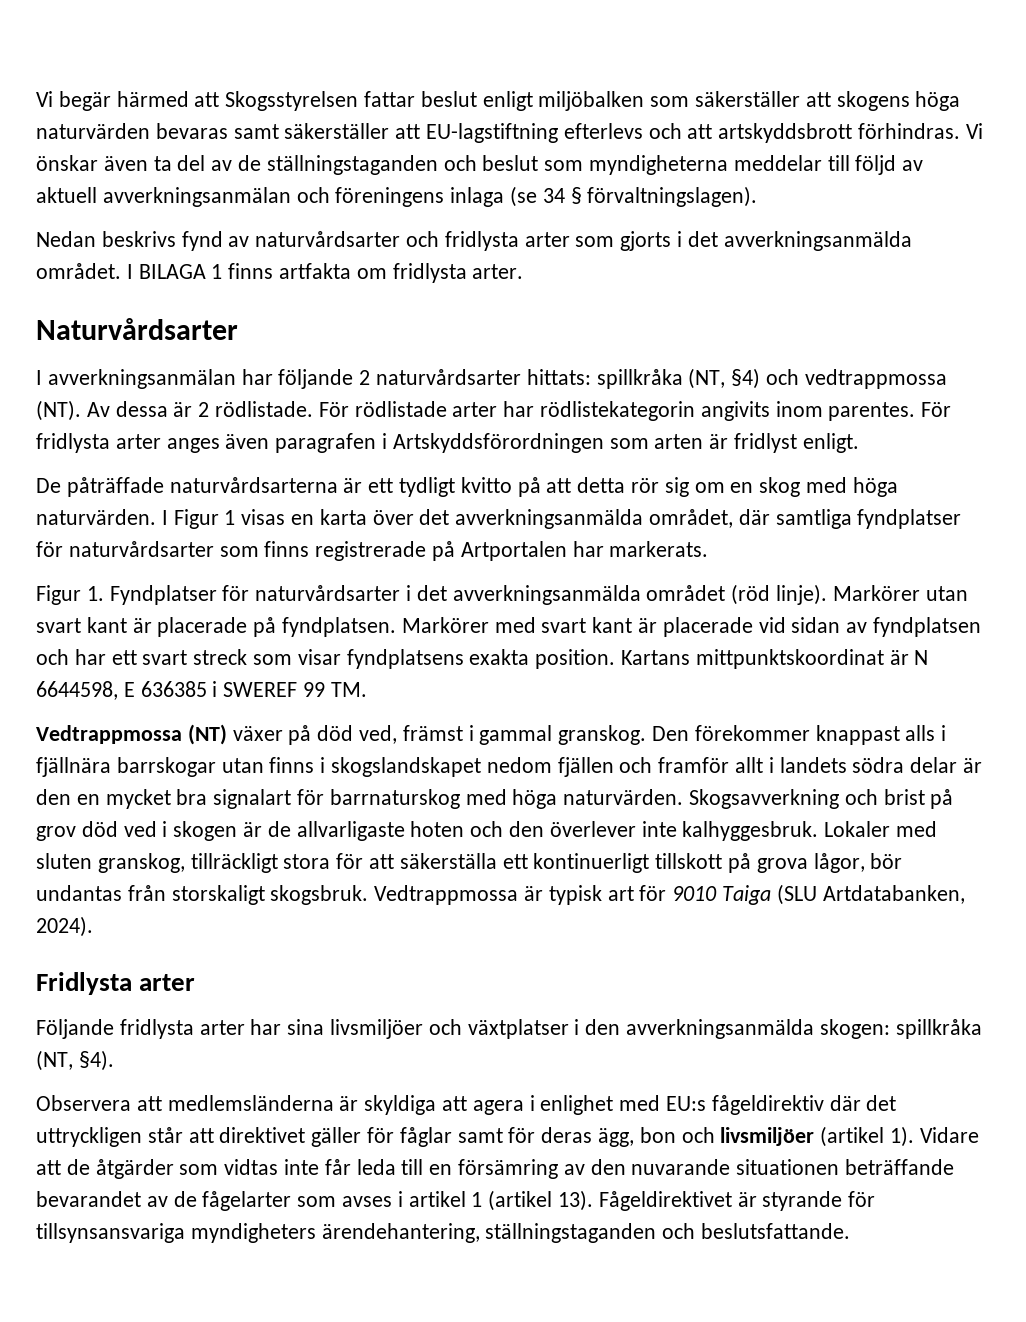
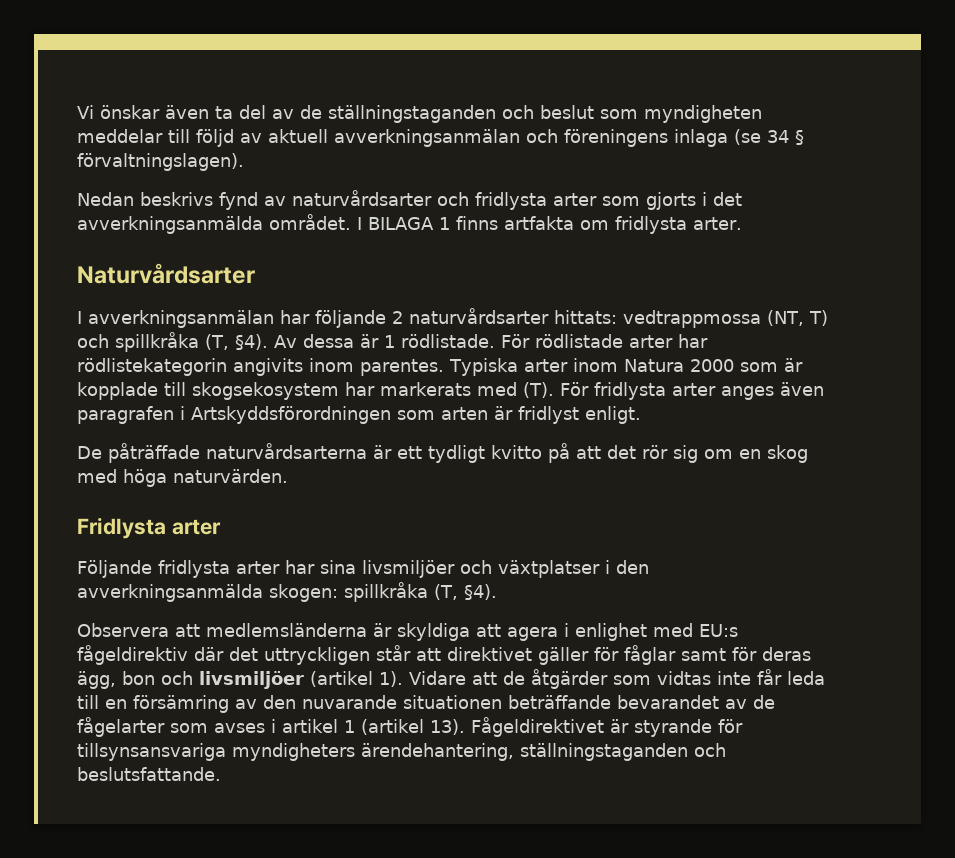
- Vi begär härmed att Skogsstyrelsen fattar beslut enligt miljöbalken som säkerställer att skogens höga naturvärden bevaras samt säkerställer att EU-lagstiftning efterlevs och att artskyddsbrott förhindras. Vi önskar även ta del av de ställningstaganden och beslut som myndigheterna meddelar till följd av aktuell avverkningsanmälan och föreningens inlaga (se 34 § förvaltningslagen).
+ Vi önskar även ta del av de ställningstaganden och beslut som myndigheten meddelar till följd av aktuell avverkningsanmälan och föreningens inlaga (se 34 § förvaltningslagen).
- I avverkningsanmälan har följande 2 naturvårdsarter hittats: spillkråka (NT, §4) och vedtrappmossa (NT). Av dessa är 2 rödlistade.
+ I avverkningsanmälan har följande 2 naturvårdsarter hittats: vedtrappmossa (NT, T) och spillkråka (T, §4). Av dessa är 1 rödlistade.
- För fridlysta arter anges även paragrafen i Artskyddsförordningen som arten är fridlyst enligt.
+ Typiska arter inom Natura 2000 som är kopplade till skogsekosystem har markerats med (T). För fridlysta arter anges även paragrafen i Artskyddsförordningen som arten är fridlyst enligt.
- De påträffade naturvårdsarterna är ett tydligt kvitto på att detta rör sig om en skog med höga naturvärden. I Figur 1 visas en karta över det avverkningsanmälda området, där samtliga fyndplatser för naturvårdsarter som finns registrerade på Artportalen har markerats.
- Figur 1. Fyndplatser för naturvårdsarter i det avverkningsanmälda området (röd linje). Markörer utan svart kant är placerade på fyndplatsen. Markörer med svart kant är placerade vid sidan av fyndplatsen och har ett svart streck som visar fyndplatsens exakta position. Kartans mittpunktskoordinat är N 6644598, E 636385 i SWEREF 99 TM.
- Vedtrappmossa (NT) växer på död ved, främst i gammal granskog. Den förekommer knappast alls i fjällnära barrskogar utan finns i skogslandskapet nedom fjällen och framför allt i landets södra delar är den en mycket bra signalart för barrnaturskog med höga naturvärden. Skogsavverkning och brist på grov död ved i skogen är de allvarligaste hoten och den överlever inte kalhyggesbruk. Lokaler med sluten granskog, tillräckligt stora för att säkerställa ett kontinuerligt tillskott på grova lågor, bör undantas från storskaligt skogsbruk. Vedtrappmossa är typisk art för 9010 Taiga (SLU Artdatabanken, 2024).
+ De påträffade naturvårdsarterna är ett tydligt kvitto på att det rör sig om en skog med höga naturvärden.
- Följande fridlysta arter har sina livsmiljöer och växtplatser i den avverkningsanmälda skogen: spillkråka (NT, §4).
+ Följande fridlysta arter har sina livsmiljöer och växtplatser i den avverkningsanmälda skogen: spillkråka (T, §4).

